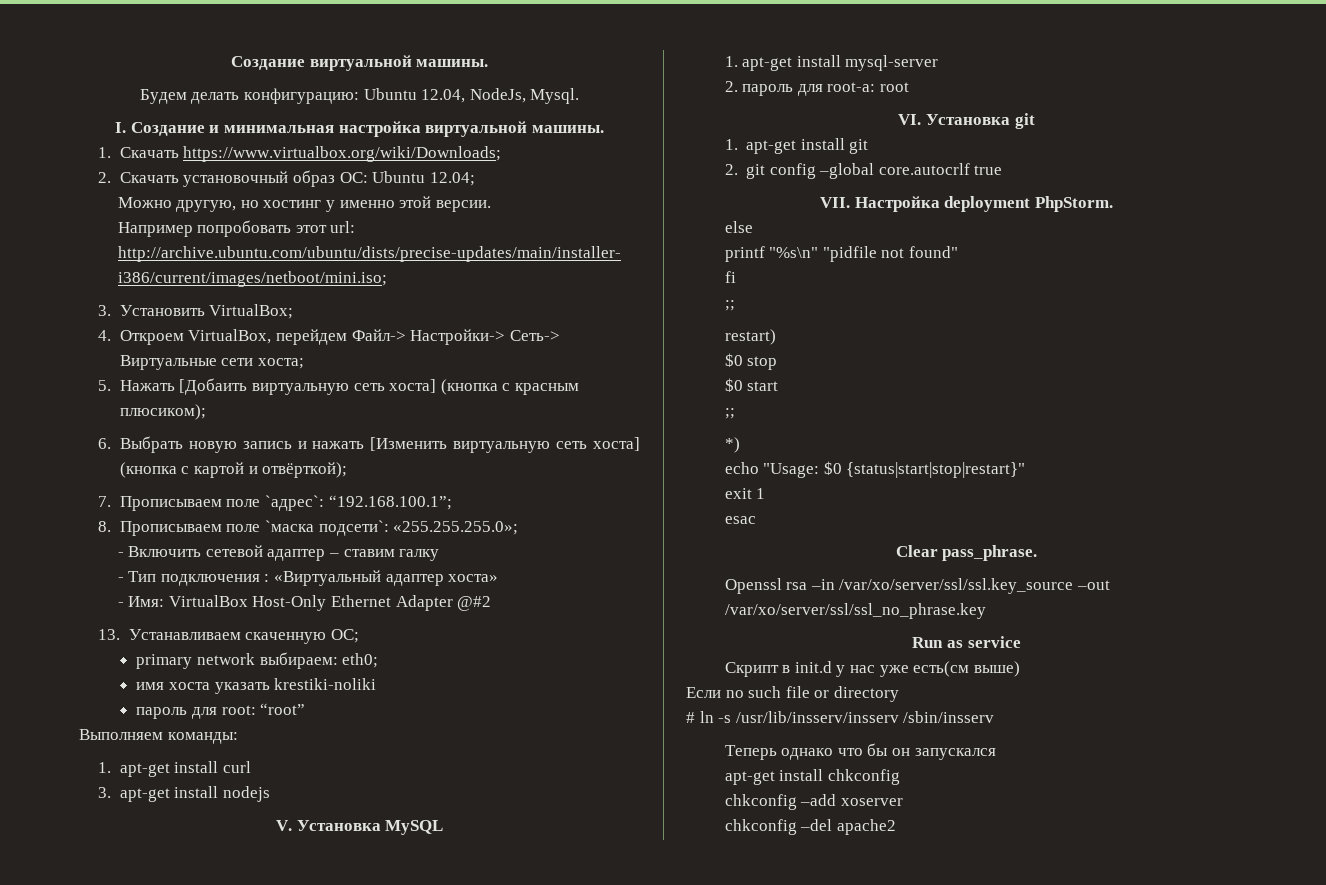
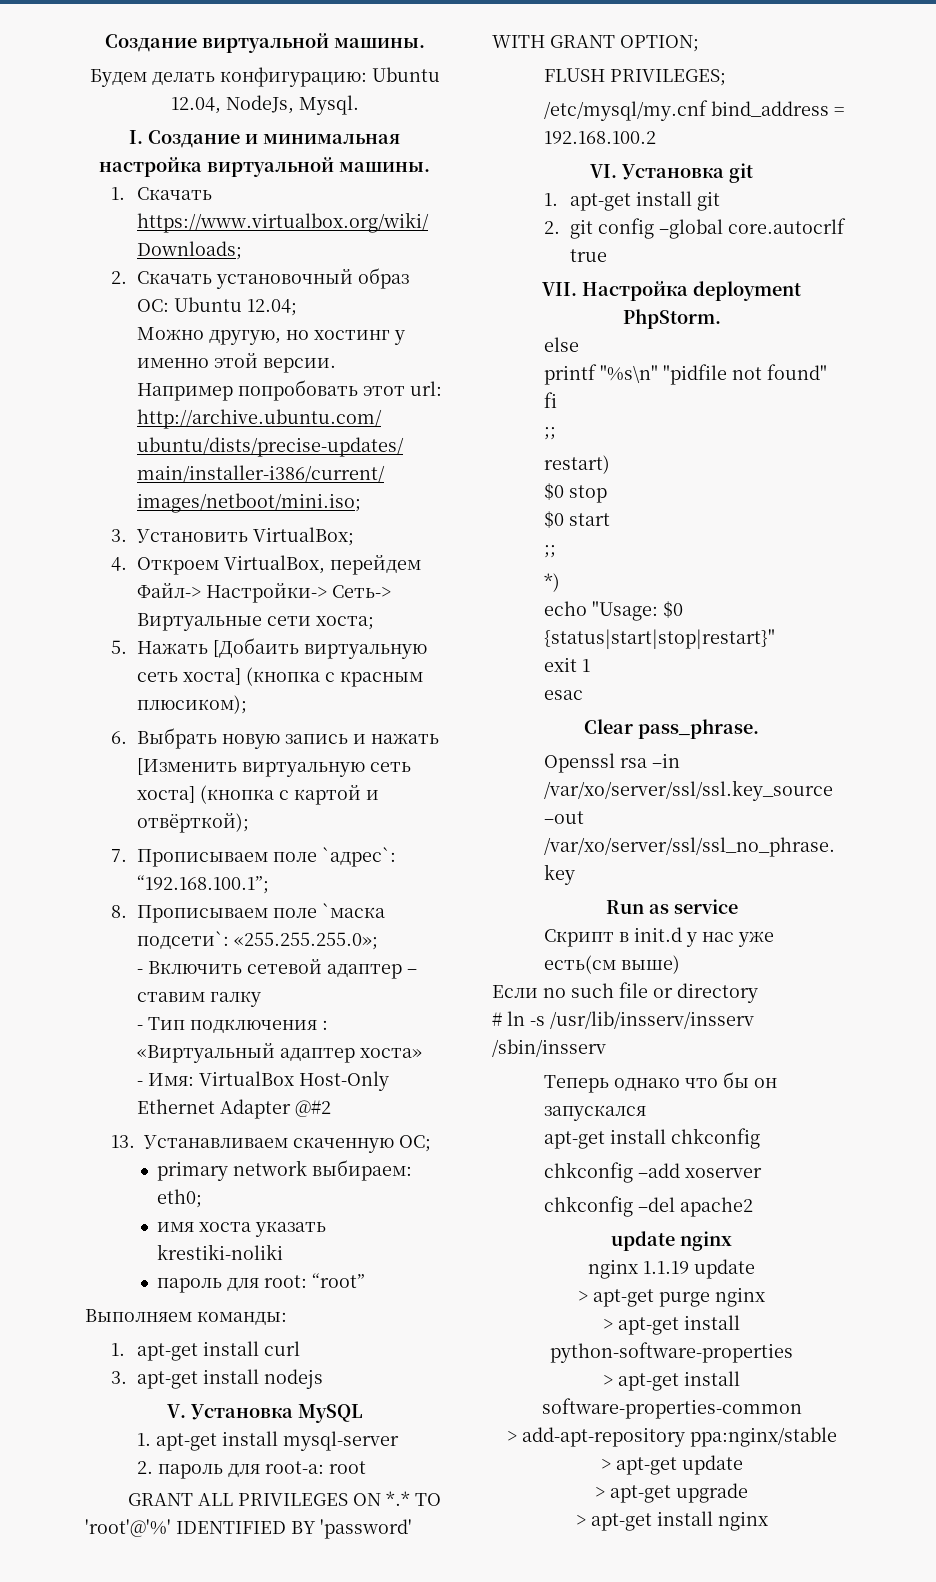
+ GRANT ALL PRIVILEGES ON *.* TO 'root'@'%' IDENTIFIED BY 'password' WITH GRANT OPTION;
+ FLUSH PRIVILEGES;
+ /etc/mysql/my.cnf bind_address = 192.168.100.2
+ update nginx
+ nginx 1.1.19 update
+ > apt-get purge nginx
+ > apt-get install python-software-properties
+ > apt-get install software-properties-common
+ > add-apt-repository ppa:nginx/stable
+ > apt-get update
+ > apt-get upgrade
+ > apt-get install nginx

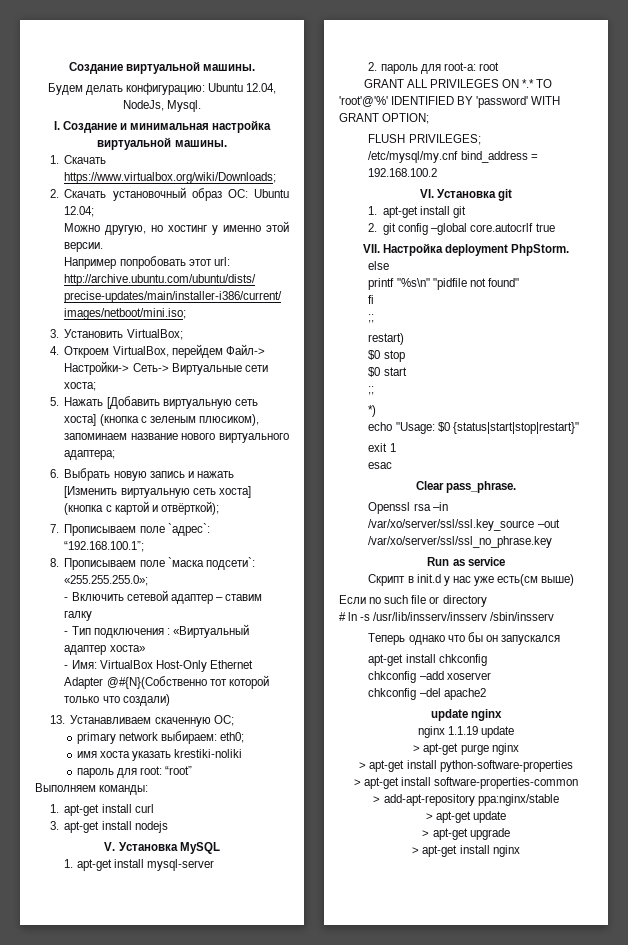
- 5. Нажать [Добаить виртуальную сеть хоста] (кнопка с красным плюсиком);
+ 5. Нажать [Добавить виртуальную сеть хоста] (кнопка с зеленым плюсиком), запоминаем название нового виртуального адаптера;
- - Имя: VirtualBox Host-Only Ethernet Adapter @#2
+ - Имя: VirtualBox Host-Only Ethernet Adapter @#{N}(Собственно тот которой только что создали)

